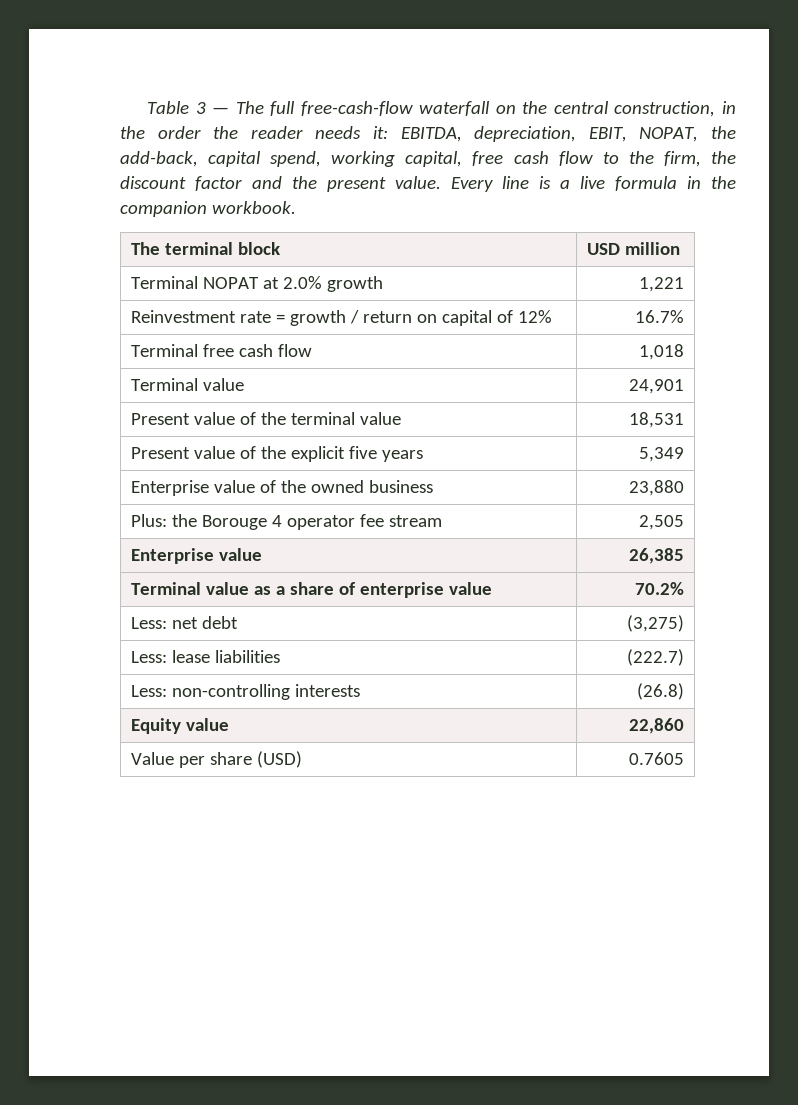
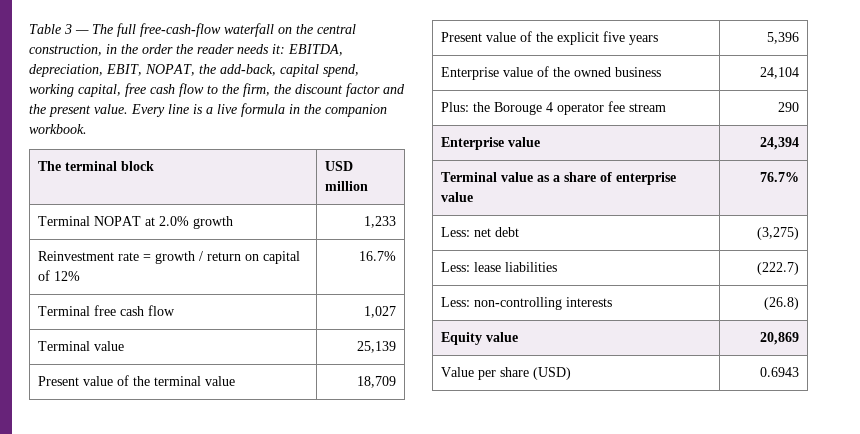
- Terminal NOPAT at 2.0% growth | 1,221
+ Terminal NOPAT at 2.0% growth | 1,233
- Terminal free cash flow | 1,018
+ Terminal free cash flow | 1,027
- Terminal value | 24,901
+ Terminal value | 25,139
- Present value of the terminal value | 18,531
+ Present value of the terminal value | 18,709
- Present value of the explicit five years | 5,349
+ Present value of the explicit five years | 5,396
- Enterprise value of the owned business | 23,880
+ Enterprise value of the owned business | 24,104
- Plus: the Borouge 4 operator fee stream | 2,505
+ Plus: the Borouge 4 operator fee stream | 290
- Enterprise value | 26,385
+ Enterprise value | 24,394
- Terminal value as a share of enterprise value | 70.2%
+ Terminal value as a share of enterprise value | 76.7%
- Equity value | 22,860
+ Equity value | 20,869
- Value per share (USD) | 0.7605
+ Value per share (USD) | 0.6943

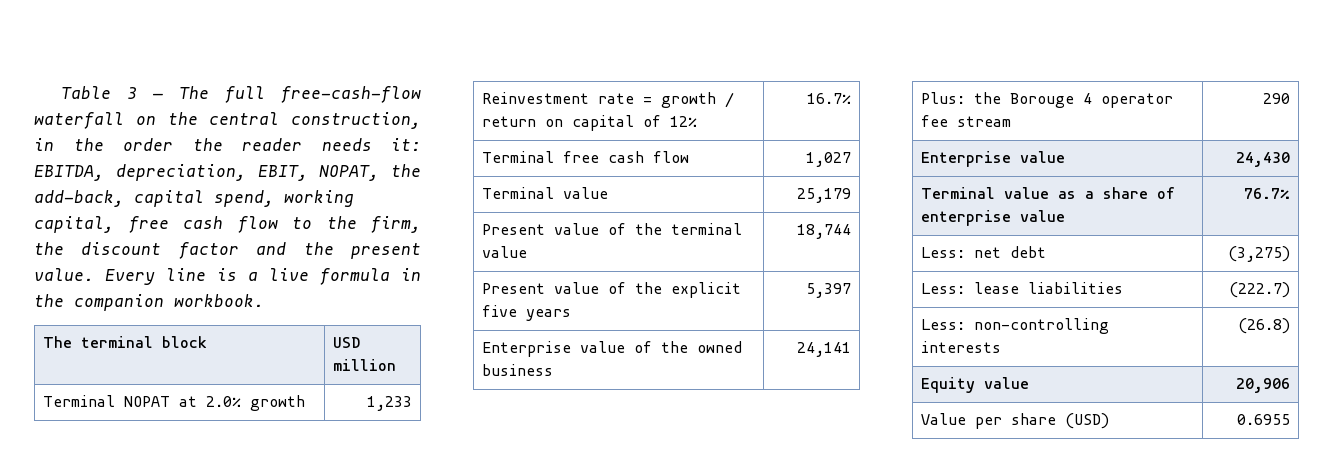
- Terminal value | 25,139
+ Terminal value | 25,179
- Present value of the terminal value | 18,709
+ Present value of the terminal value | 18,744
- Present value of the explicit five years | 5,396
+ Present value of the explicit five years | 5,397
- Enterprise value of the owned business | 24,104
+ Enterprise value of the owned business | 24,141
- Enterprise value | 24,394
+ Enterprise value | 24,430
- Equity value | 20,869
+ Equity value | 20,906
- Value per share (USD) | 0.6943
+ Value per share (USD) | 0.6955

